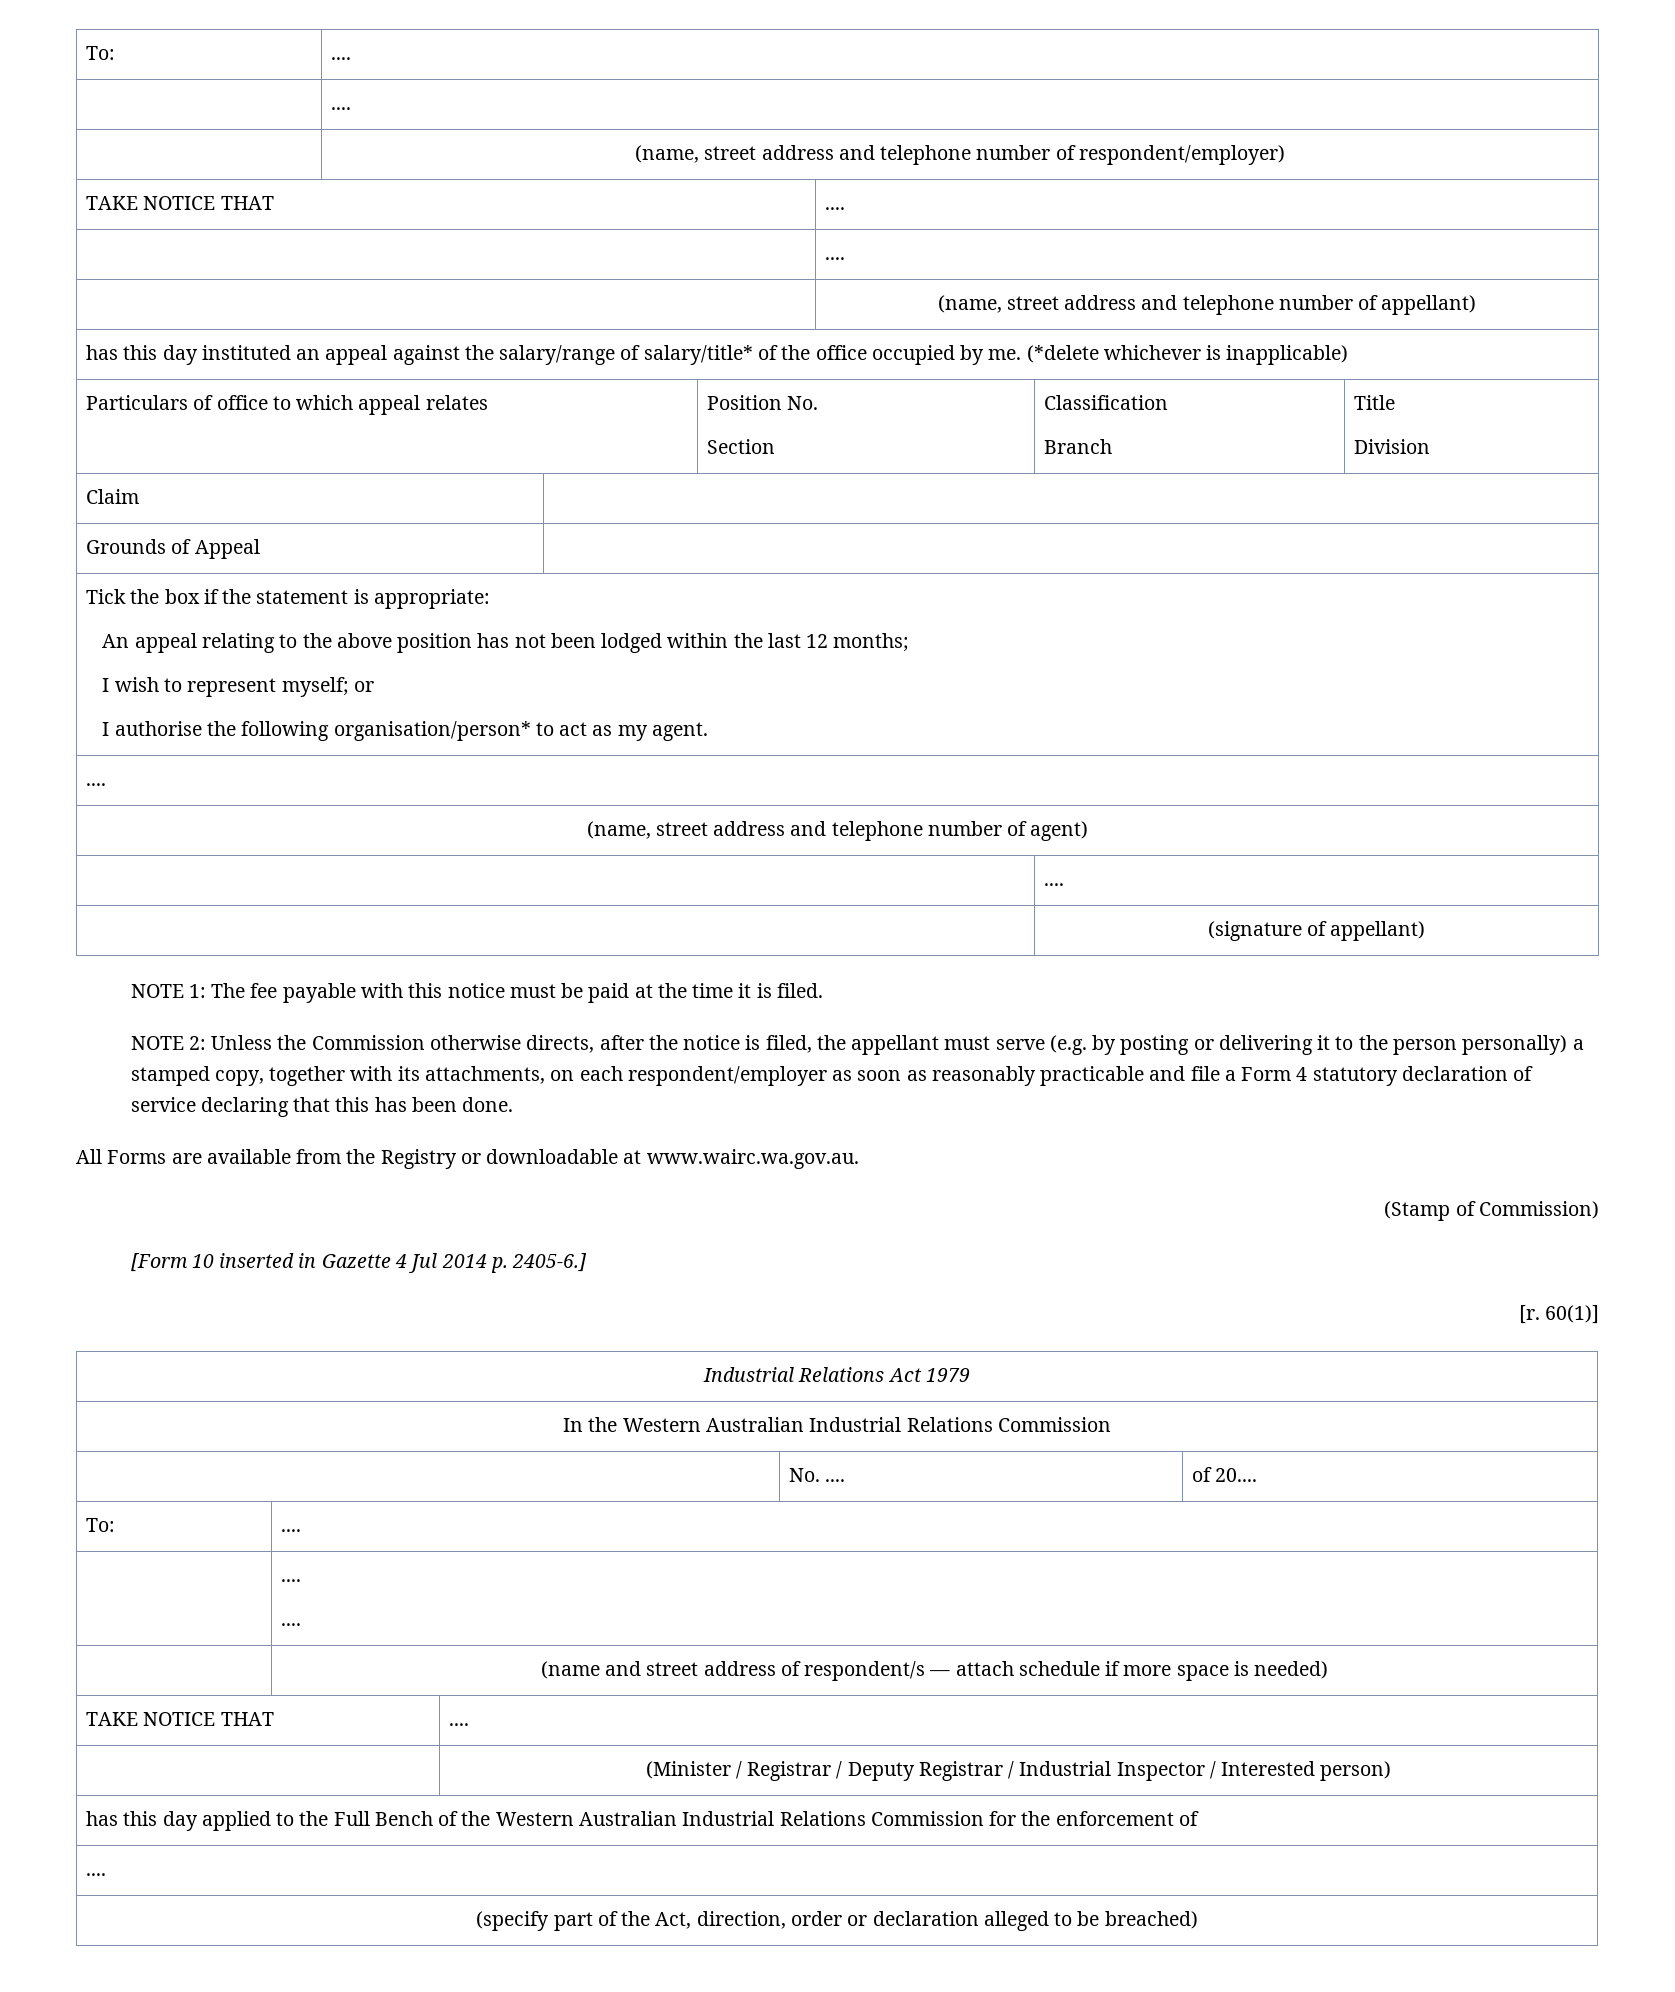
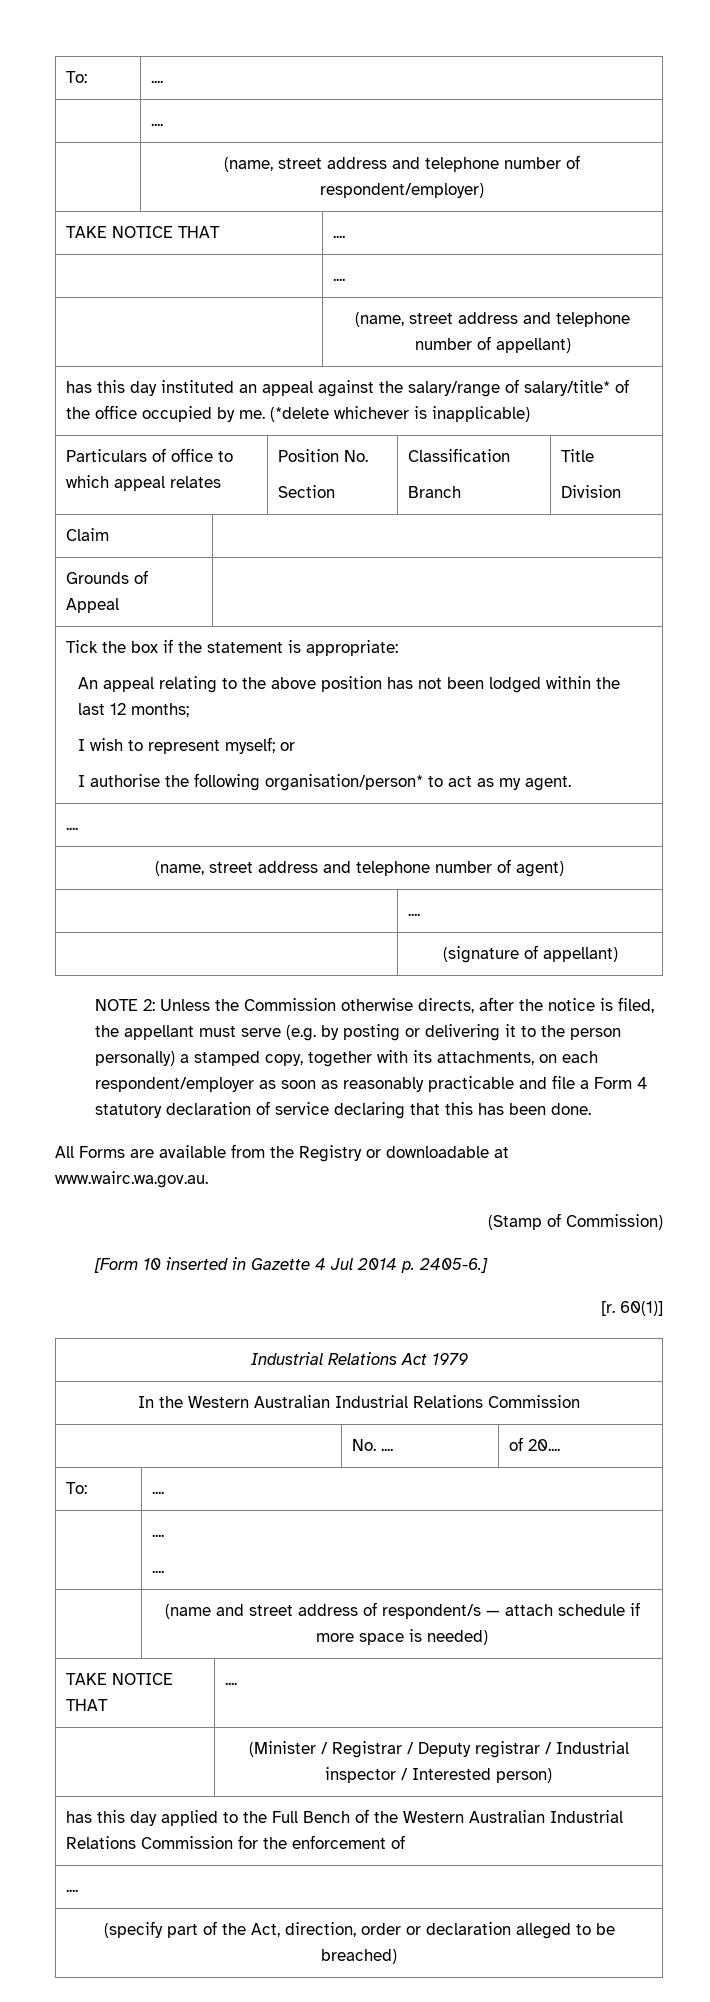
- NOTE 1: The fee payable with this notice must be paid at the time it is filed.
- | (Minister / Registrar / Deputy Registrar / Industrial Inspector / Interested person)
+ | (Minister / Registrar / Deputy registrar / Industrial inspector / Interested person)

